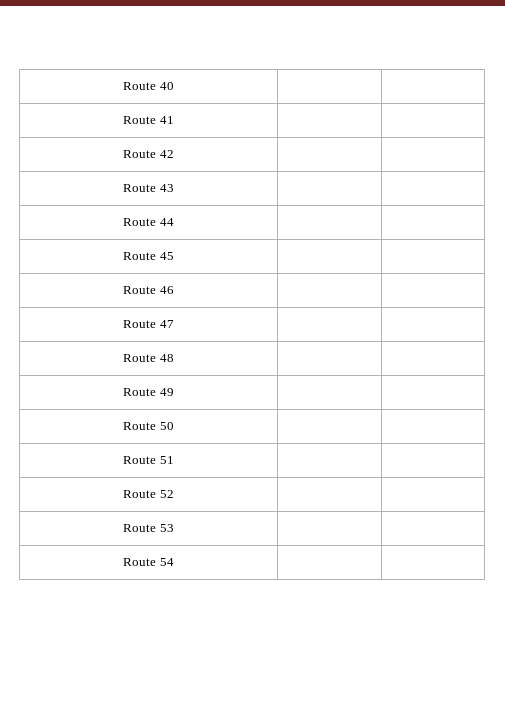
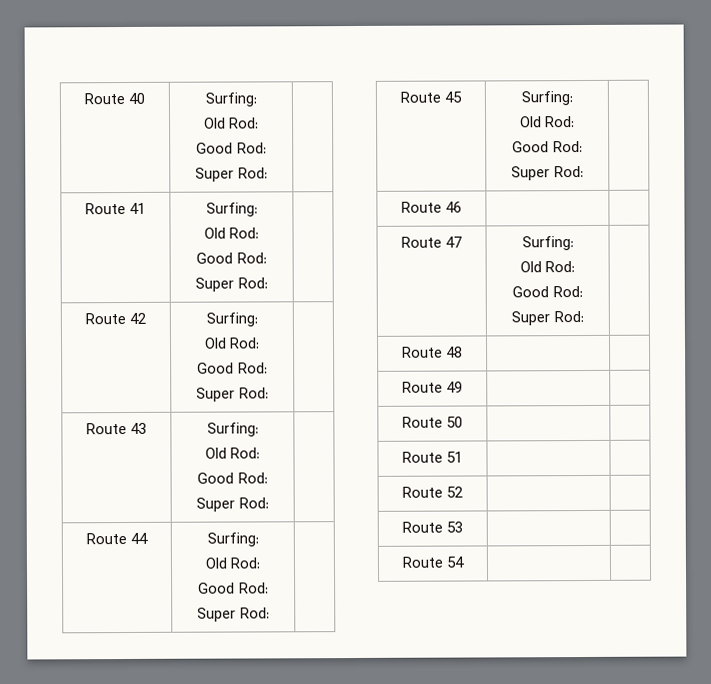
- Route 40 | |
- Route 41 | |
- Route 42 | |
- Route 43 | |
- Route 44 | |
- Route 45 | |
+ Route 40 | Surfing:
+ Old Rod:
+ Good Rod:
+ Super Rod: |
+ Route 41 | Surfing:
+ Old Rod:
+ Good Rod:
+ Super Rod: |
+ Route 42 | Surfing:
+ Old Rod:
+ Good Rod:
+ Super Rod: |
+ Route 43 | Surfing:
+ Old Rod:
+ Good Rod:
+ Super Rod: |
+ Route 44 | Surfing:
+ Old Rod:
+ Good Rod:
+ Super Rod: |
+ Route 45 | Surfing:
+ Old Rod:
+ Good Rod:
+ Super Rod: |
  Route 46 | |
- Route 47 | |
+ Route 47 | Surfing:
+ Old Rod:
+ Good Rod:
+ Super Rod: |

